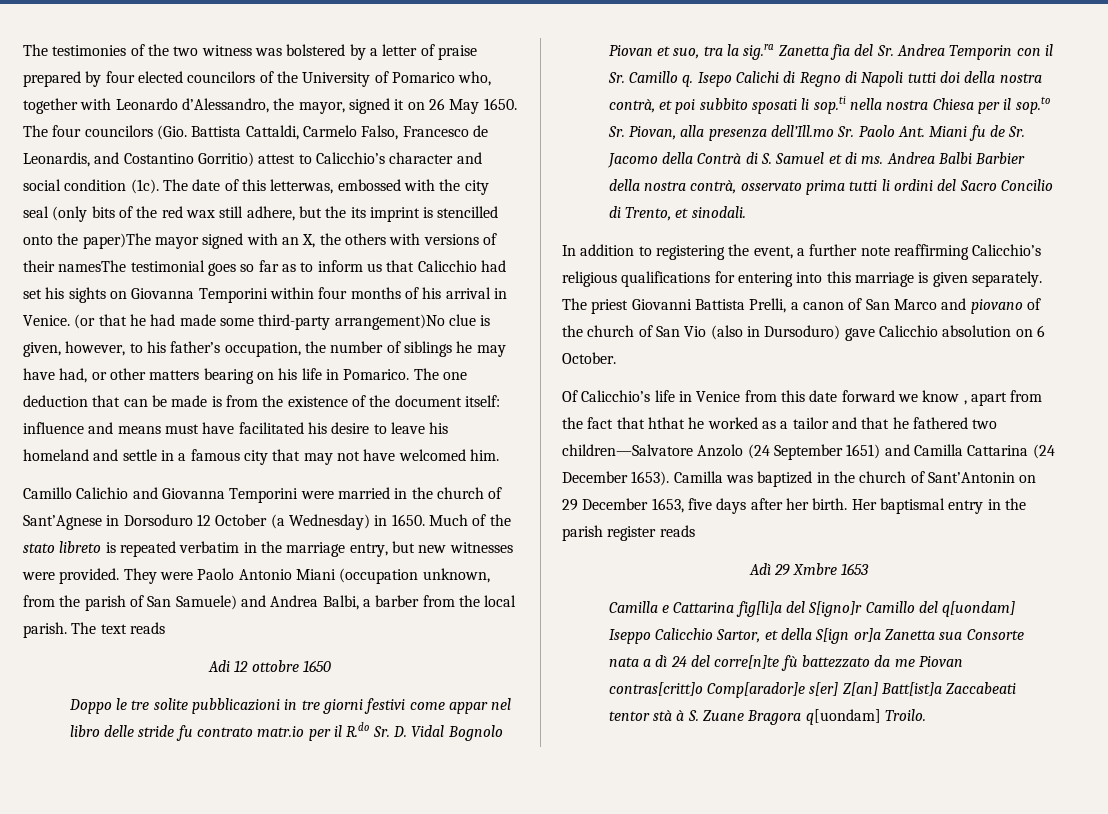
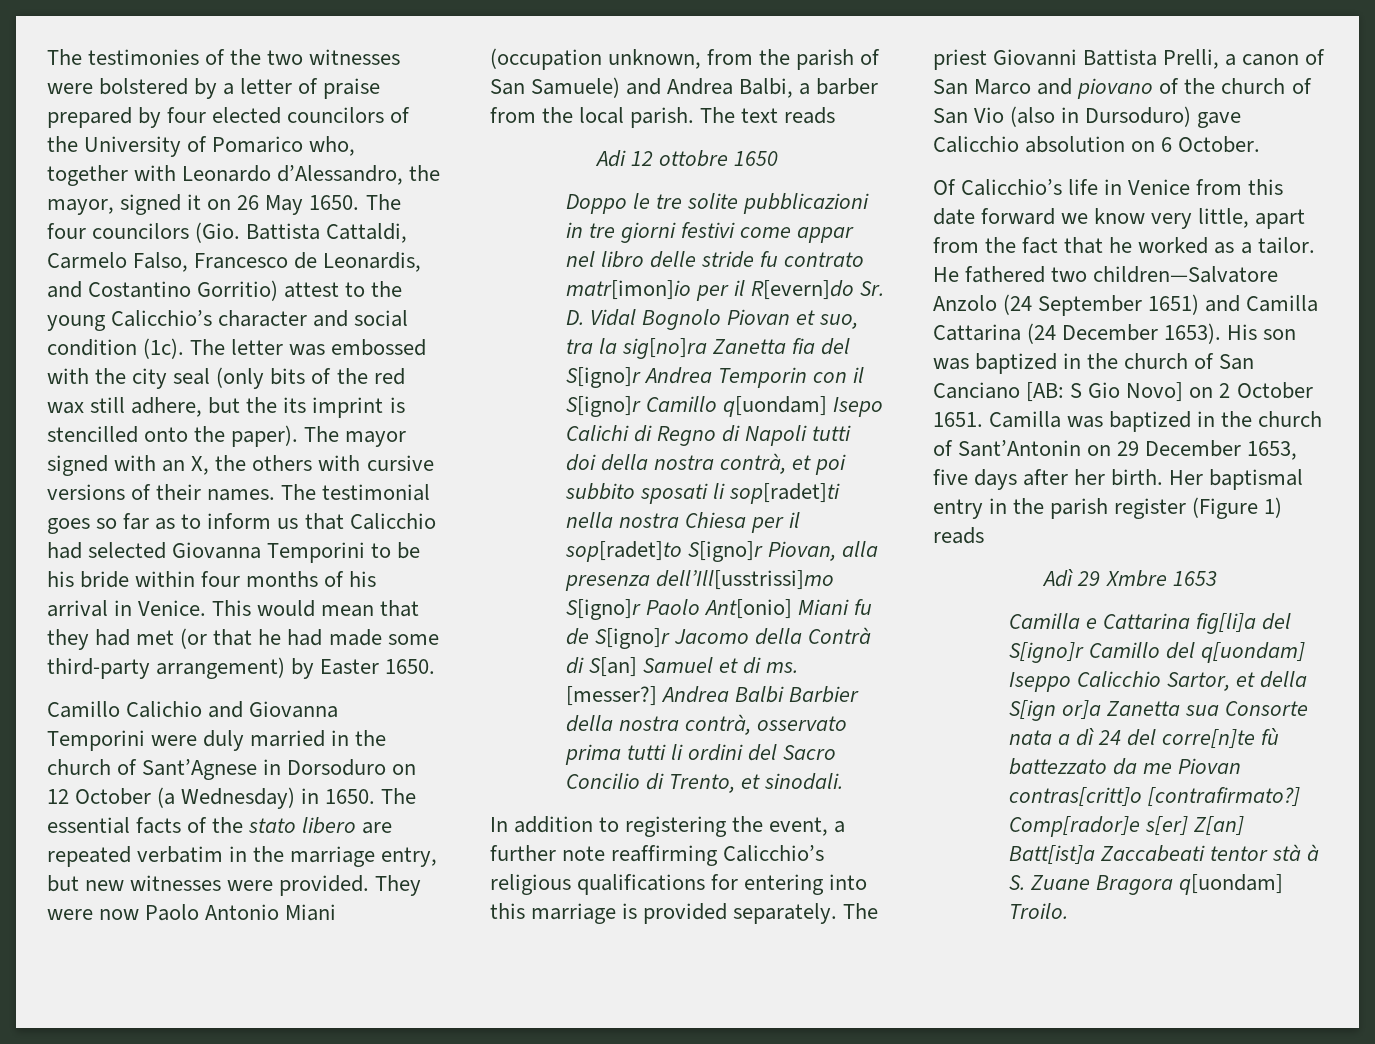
- The testimonies of the two witness was bolstered by a letter of praise prepared by four elected councilors of the University of Pomarico who, together with Leonardo d’Alessandro, the mayor, signed it on 26 May 1650.
+ The testimonies of the two witnesses were bolstered by a letter of praise prepared by four elected councilors of the University of Pomarico who, together with Leonardo d’Alessandro, the mayor, signed it on 26 May 1650.
- The four councilors (Gio. Battista Cattaldi, Carmelo Falso, Francesco de Leonardis, and Costantino Gorritio) attest to Calicchio’s character and social condition (1c).
+ The four councilors (Gio. Battista Cattaldi, Carmelo Falso, Francesco de Leonardis, and Costantino Gorritio) attest to the young Calicchio’s character and social condition (1c).
- The date of this letterwas, embossed with the city seal (only bits of the red wax still adhere, but the its imprint is stencilled onto the paper)The mayor signed with an X, the others with versions of their namesThe testimonial goes so far as to inform us that Calicchio had set his sights on Giovanna Temporini within four months of his arrival in Venice.
+ The letter was embossed with the city seal (only bits of the red wax still adhere, but the its imprint is stencilled onto the paper). The mayor signed with an X, the others with cursive versions of their names. The testimonial goes so far as to inform us that Calicchio had selected Giovanna Temporini to be his bride within four months of his arrival in Venice.
- (or that he had made some third-party arrangement)No clue is given, however, to his father’s occupation, the number of siblings he may have had, or other matters bearing on his life in Pomarico. The one deduction that can be made is from the existence of the document itself: influence and means must have facilitated his desire to leave his homeland and settle in a famous city that may not have welcomed him.
+ This would mean that they had met (or that he had made some third-party arrangement) by Easter 1650.
- Camillo Calichio and Giovanna Temporini were married in the church of Sant’Agnese in Dorsoduro 12 October (a Wednesday) in 1650.
+ Camillo Calichio and Giovanna Temporini were duly married in the church of Sant’Agnese in Dorsoduro on 12 October (a Wednesday) in 1650.
- Much of the stato libreto is repeated verbatim in the marriage entry, but new witnesses were provided.
+ The essential facts of the stato libero are repeated verbatim in the marriage entry, but new witnesses were provided.
- They were Paolo Antonio Miani (occupation unknown, from the parish of San Samuele) and Andrea Balbi, a barber from the local parish.
+ They were now Paolo Antonio Miani (occupation unknown, from the parish of San Samuele) and Andrea Balbi, a barber from the local parish.
- Doppo le tre solite pubblicazioni in tre giorni festivi come appar nel libro delle stride fu contrato matr.io per il R.do Sr. D. Vidal Bognolo Piovan et suo, tra la sig.ra Zanetta fia del Sr. Andrea Temporin con il Sr. Camillo q. Isepo Calichi di Regno di Napoli tutti doi della nostra contrà, et poi subbito sposati li sop.ti nella nostra Chiesa per il sop.to Sr. Piovan, alla presenza dell’Ill.mo Sr. Paolo Ant. Miani fu de Sr. Jacomo della Contrà di S. Samuel et di ms.
+ Doppo le tre solite pubblicazioni in tre giorni festivi come appar nel libro delle stride fu contrato matr[imon]io per il R[evern]do Sr. D. Vidal Bognolo Piovan et suo, tra la sig[no]ra Zanetta fia del S[igno]r Andrea Temporin con il S[igno]r Camillo q[uondam] Isepo Calichi di Regno di Napoli tutti doi della nostra contrà, et poi subbito sposati li sop[radet]ti nella nostra Chiesa per il sop[radet]to S[igno]r Piovan, alla presenza dell’Ill[usstrissi]mo S[igno]r Paolo Ant[onio] Miani fu de S[igno]r Jacomo della Contrà di S[an] Samuel et di ms.
+ [messer?]
- In addition to registering the event, a further note reaffirming Calicchio’s religious qualifications for entering into this marriage is given separately.
+ In addition to registering the event, a further note reaffirming Calicchio’s religious qualifications for entering into this marriage is provided separately.
- Of Calicchio’s life in Venice from this date forward we know , apart from the fact that hthat he worked as a tailor and that he fathered two children—Salvatore Anzolo (24 September 1651) and Camilla Cattarina (24 December 1653).
+ Of Calicchio’s life in Venice from this date forward we know very little, apart from the fact that he worked as a tailor. He fathered two children—Salvatore Anzolo (24 September 1651) and Camilla Cattarina (24 December 1653).
+ His son was baptized in the church of San Canciano [AB: S Gio Novo] on 2 October 1651.
- Her baptismal entry in the parish register reads
+ Her baptismal entry in the parish register (Figure 1) reads
- Camilla e Cattarina fig[li]a del S[igno]r Camillo del q[uondam] Iseppo Calicchio Sartor, et della S[ign or]a Zanetta sua Consorte nata a dì 24 del corre[n]te fù battezzato da me Piovan contras[critt]o Comp[arador]e s[er] Z[an] Batt[ist]a Zaccabeati tentor stà à S. Zuane Bragora q[uondam] Troilo.
+ Camilla e Cattarina fig[li]a del S[igno]r Camillo del q[uondam] Iseppo Calicchio Sartor, et della S[ign or]a Zanetta sua Consorte nata a dì 24 del corre[n]te fù battezzato da me Piovan contras[critt]o [contrafirmato?] Comp[rador]e s[er] Z[an] Batt[ist]a Zaccabeati tentor stà à S. Zuane Bragora q[uondam] Troilo.

